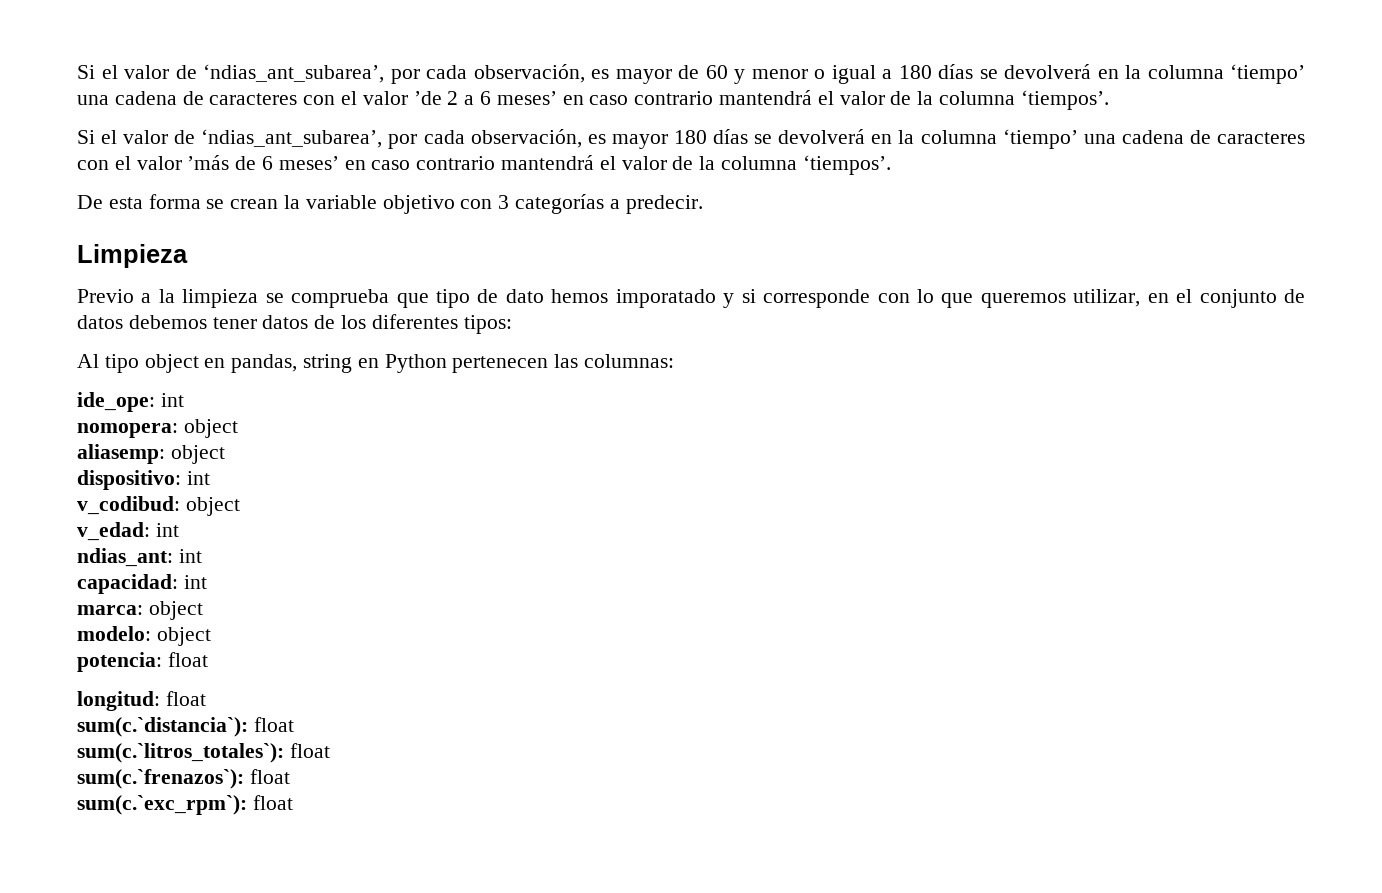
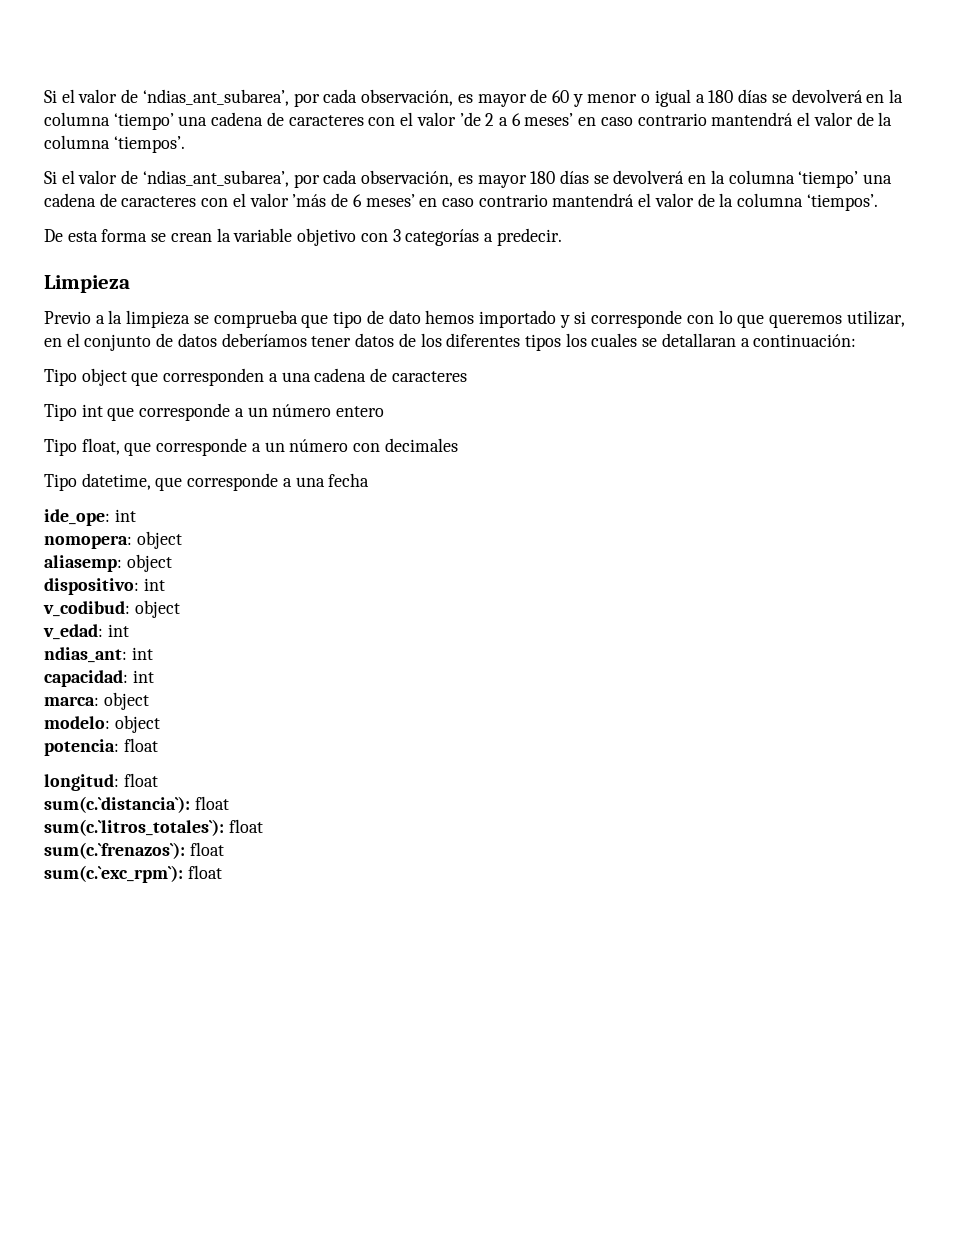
- Previo a la limpieza se comprueba que tipo de dato hemos imporatado y si corresponde con lo que queremos utilizar, en el conjunto de datos debemos tener datos de los diferentes tipos:
- Al tipo object en pandas, string en Python pertenecen las columnas:
+ Previo a la limpieza se comprueba que tipo de dato hemos importado y si corresponde con lo que queremos utilizar, en el conjunto de datos deberíamos tener datos de los diferentes tipos los cuales se detallaran a continuación:
+ Tipo object que corresponden a una cadena de caracteres
+ Tipo int que corresponde a un número entero
+ Tipo float, que corresponde a un número con decimales
+ Tipo datetime, que corresponde a una fecha

